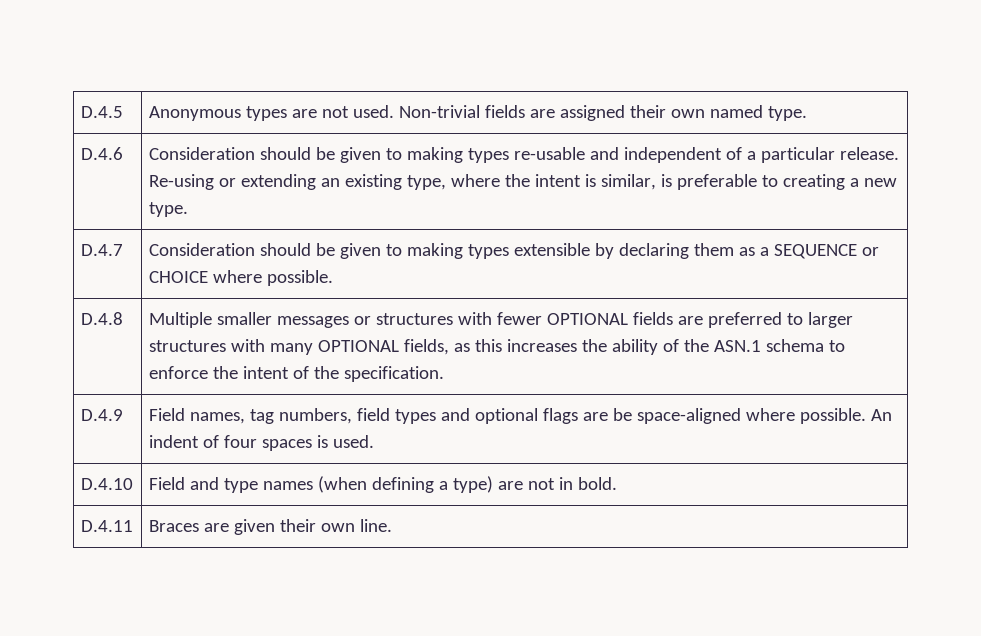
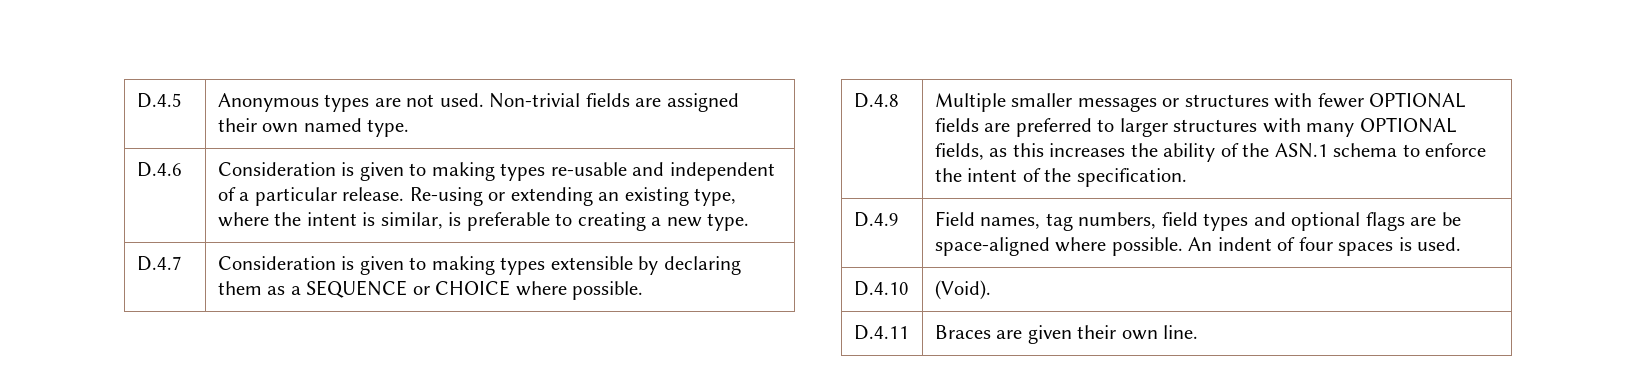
- D.4.6 | Consideration should be given to making types re-usable and independent of a particular release. Re-using or extending an existing type, where the intent is similar, is preferable to creating a new type.
+ D.4.6 | Consideration is given to making types re-usable and independent of a particular release. Re-using or extending an existing type, where the intent is similar, is preferable to creating a new type.
- D.4.7 | Consideration should be given to making types extensible by declaring them as a SEQUENCE or CHOICE where possible.
+ D.4.7 | Consideration is given to making types extensible by declaring them as a SEQUENCE or CHOICE where possible.
- D.4.10 | Field and type names (when defining a type) are not in bold.
+ D.4.10 | (Void).

